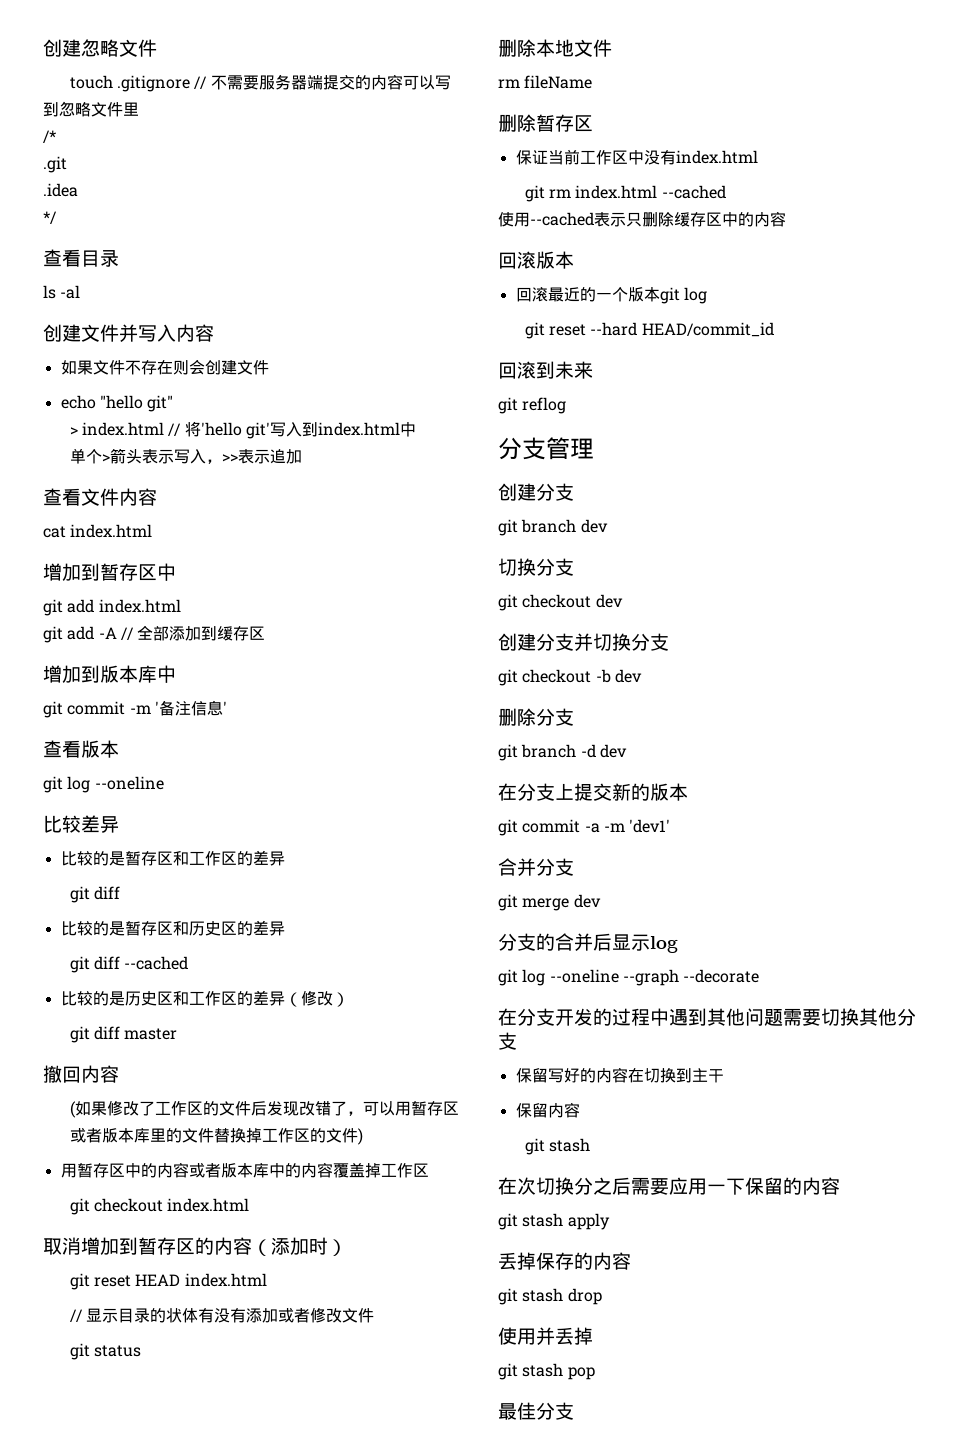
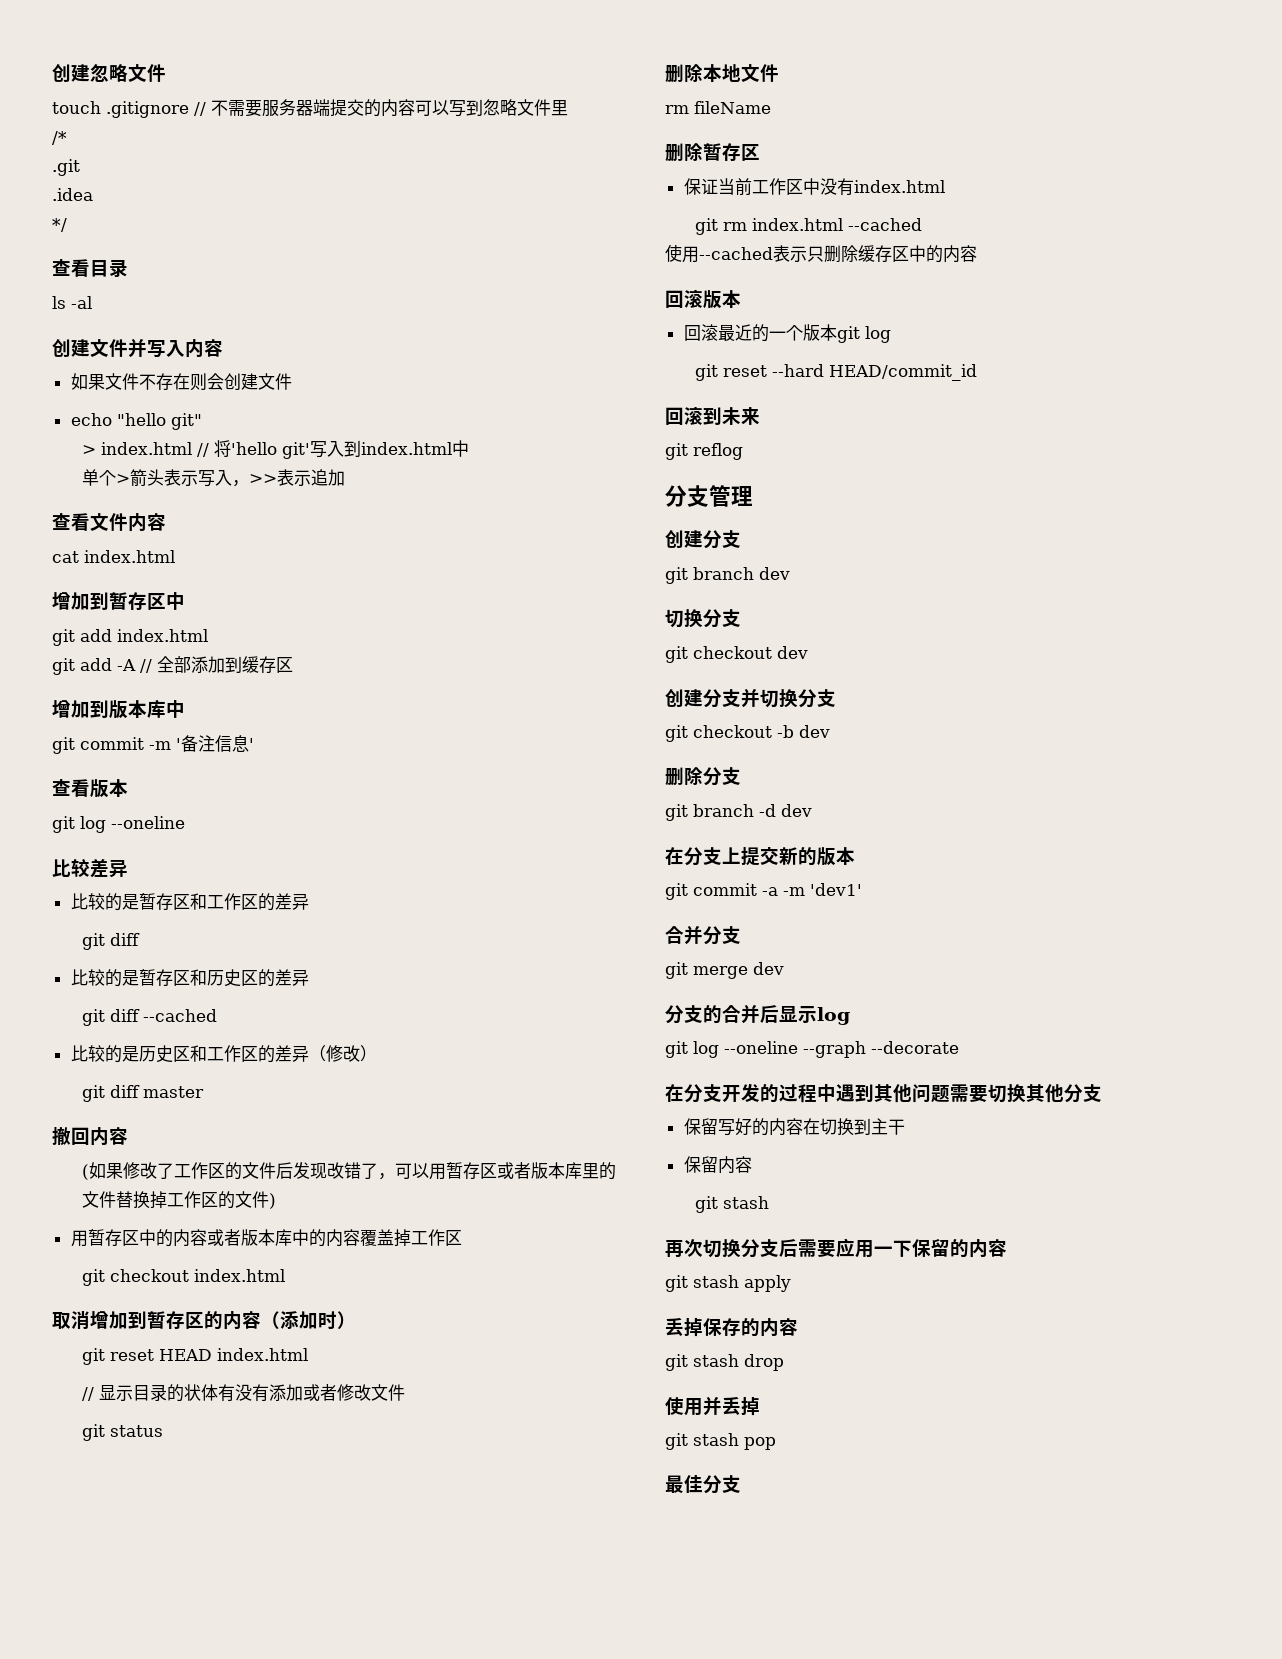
- 在次切换分之后需要应用一下保留的内容
+ 再次切换分支后需要应用一下保留的内容

